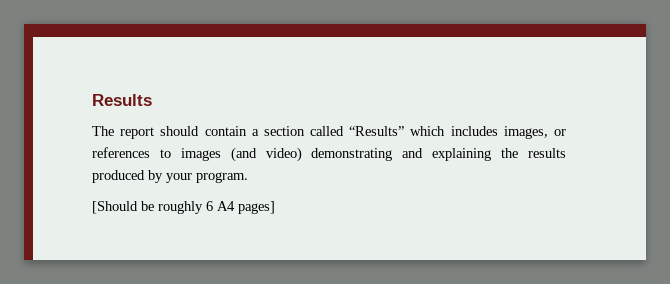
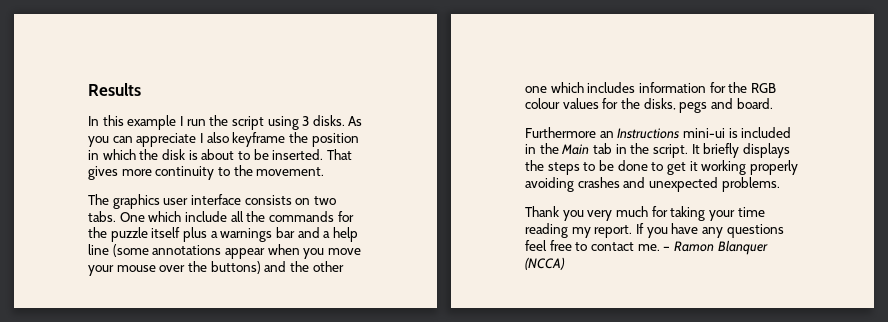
- The report should contain a section called “Results” which includes images, or references to images (and video) demonstrating and explaining the results produced by your program.
- [Should be roughly 6 A4 pages]
+ In this example I run the script using 3 disks. As you can appreciate I also keyframe the position in which the disk is about to be inserted. That gives more continuity to the movement.
+ The graphics user interface consists on two tabs. One which include all the commands for the puzzle itself plus a warnings bar and a help line (some annotations appear when you move your mouse over the buttons) and the other one which includes information for the RGB colour values for the disks, pegs and board.
+ Furthermore an Instructions mini-ui is included in the Main tab in the script. It briefly displays the steps to be done to get it working properly avoiding crashes and unexpected problems.
+ Thank you very much for taking your time reading my report. If you have any questions feel free to contact me. – Ramon Blanquer (NCCA)

